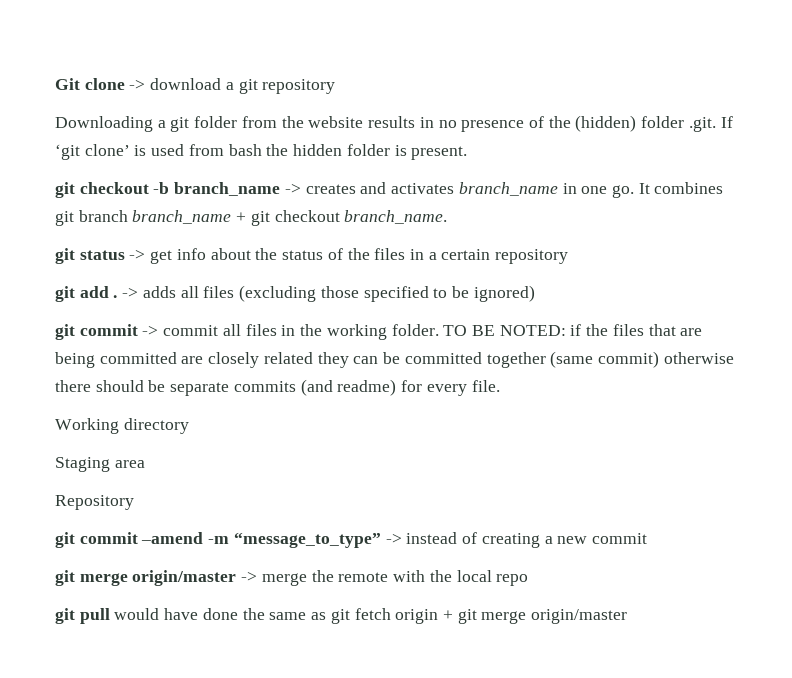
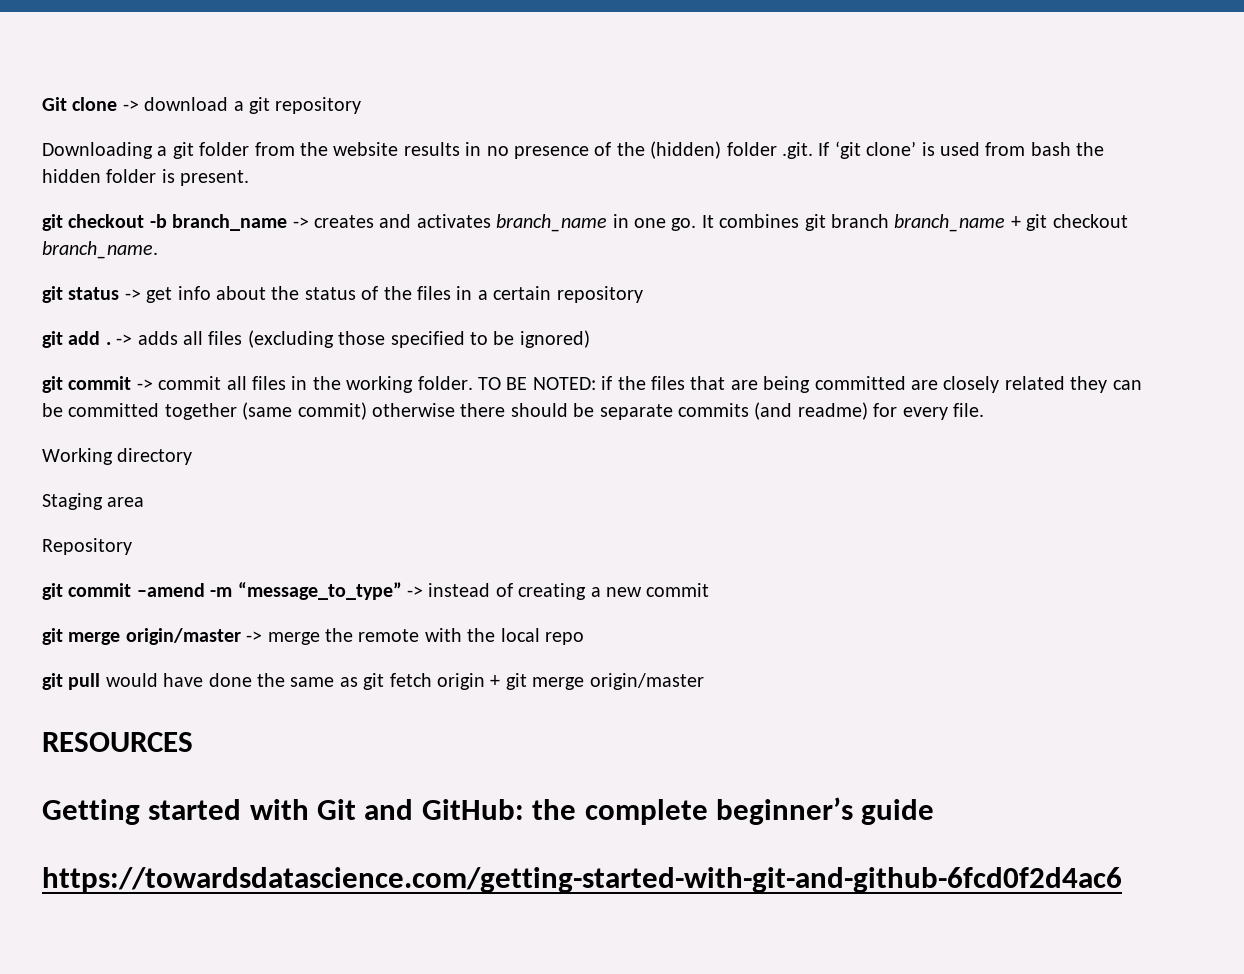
+ RESOURCES
+ Getting started with Git and GitHub: the complete beginner’s guide
+ https://towardsdatascience.com/getting-started-with-git-and-github-6fcd0f2d4ac6

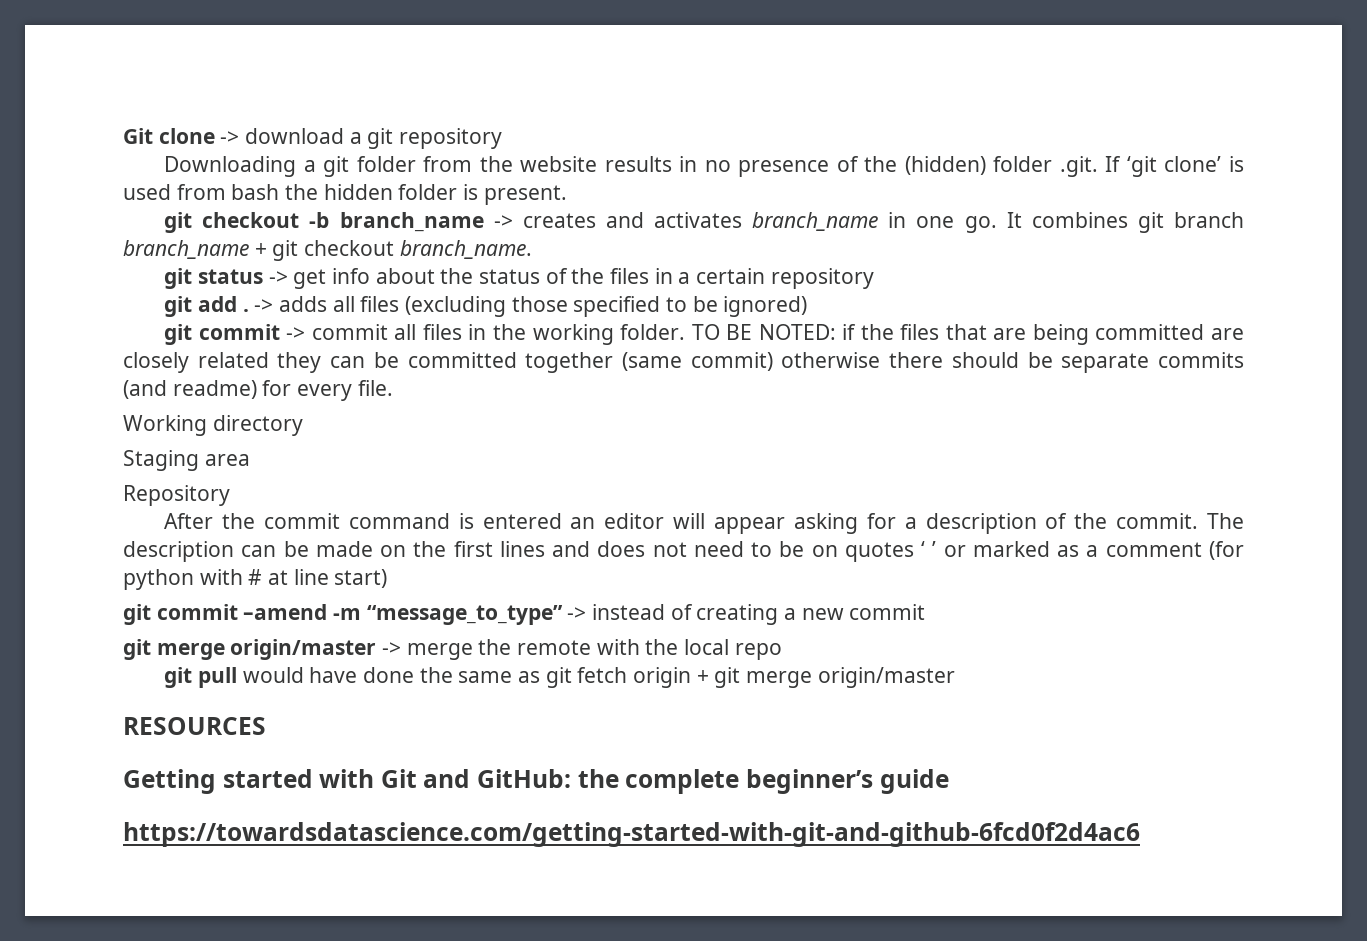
+ After the commit command is entered an editor will appear asking for a description of the commit. The description can be made on the first lines and does not need to be on quotes ‘ ’ or marked as a comment (for python with # at line start)

